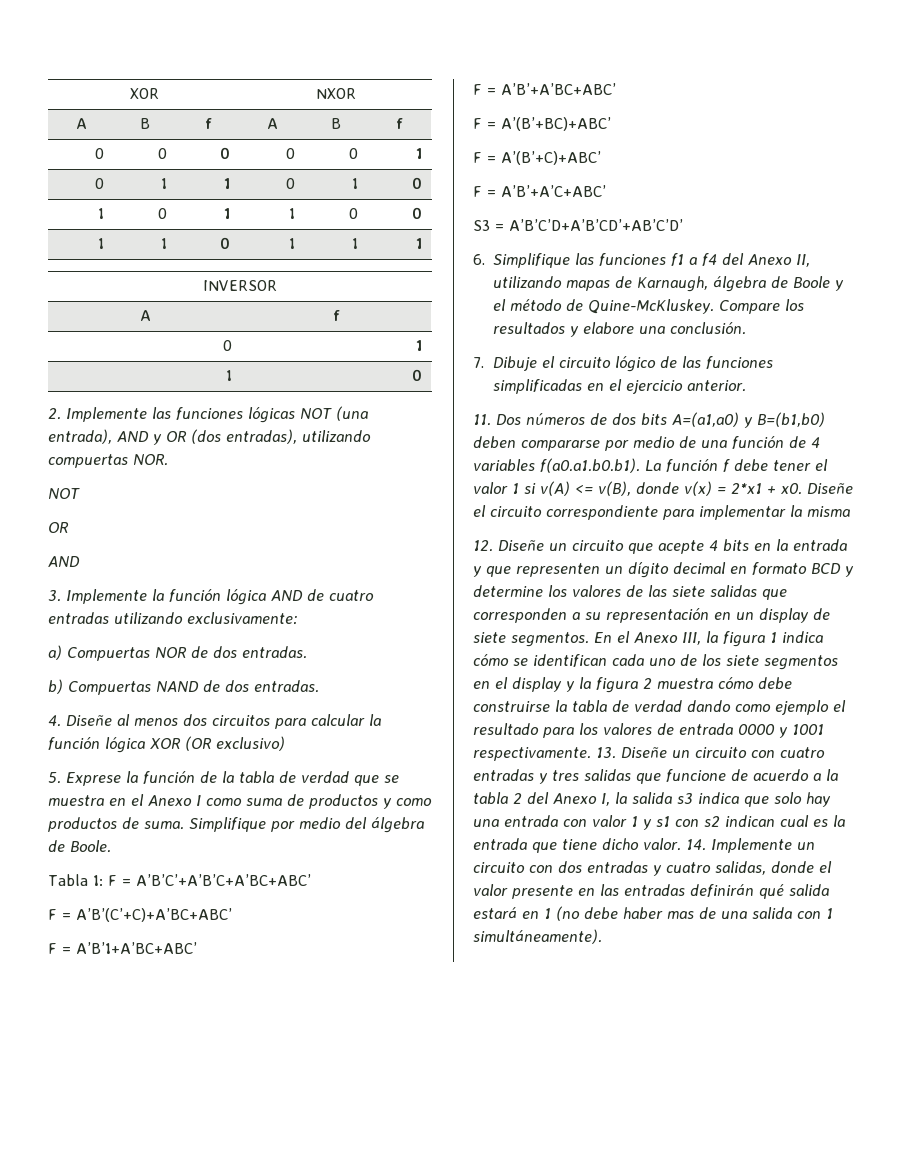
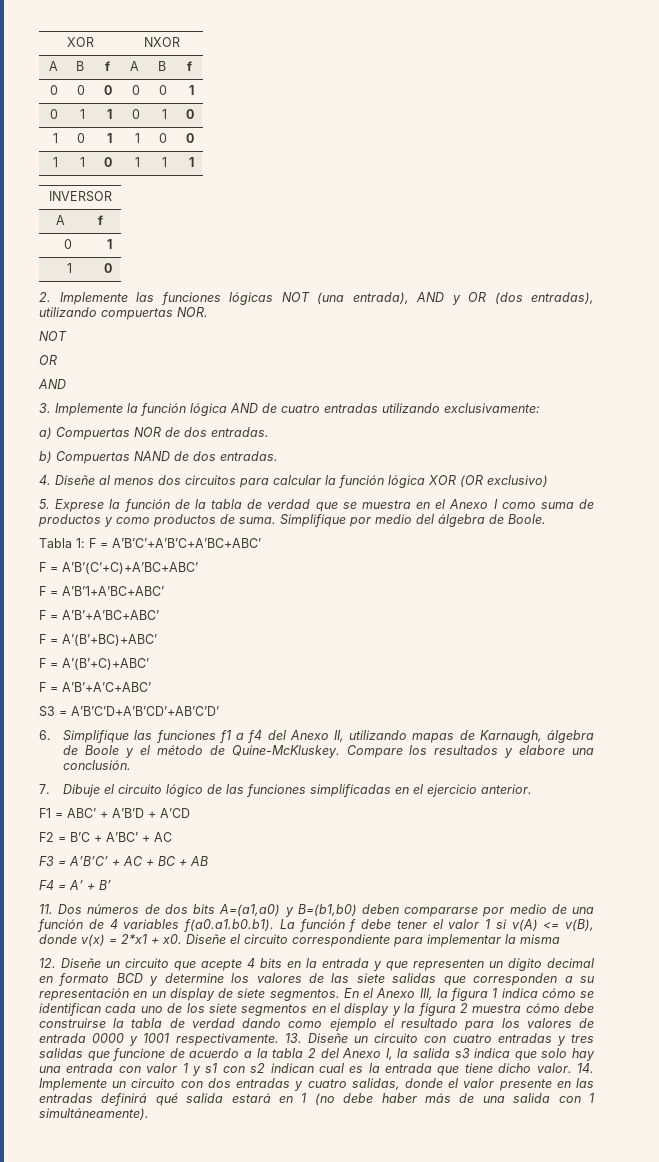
+ F1 = ABC’ + A’B’D + A’CD
+ F2 = B’C + A’BC’ + AC
+ F3 = A’B’C’ + AC + BC + AB
+ F4 = A’ + B’
- 14. Implemente un circuito con dos entradas y cuatro salidas, donde el valor presente en las entradas definirán qué salida estará en 1 (no debe haber mas de una salida con 1 simultáneamente).
+ 14. Implemente un circuito con dos entradas y cuatro salidas, donde el valor presente en las entradas definirá qué salida estará en 1 (no debe haber más de una salida con 1 simultáneamente).

